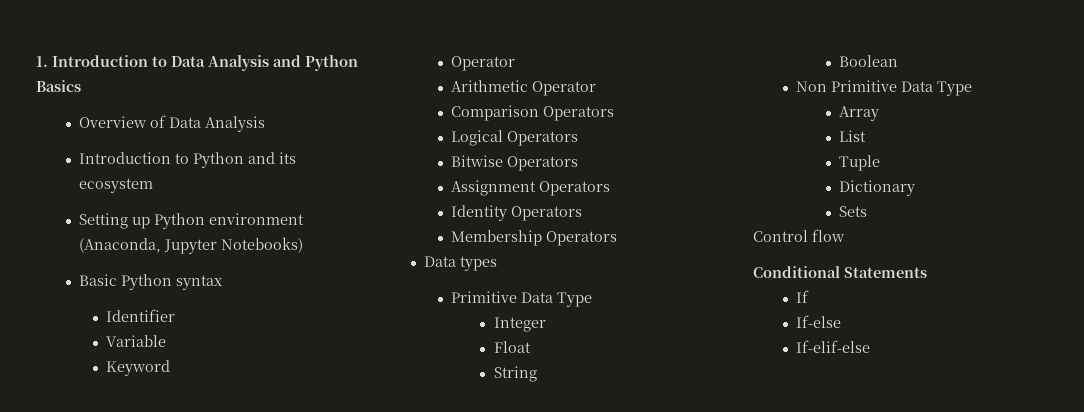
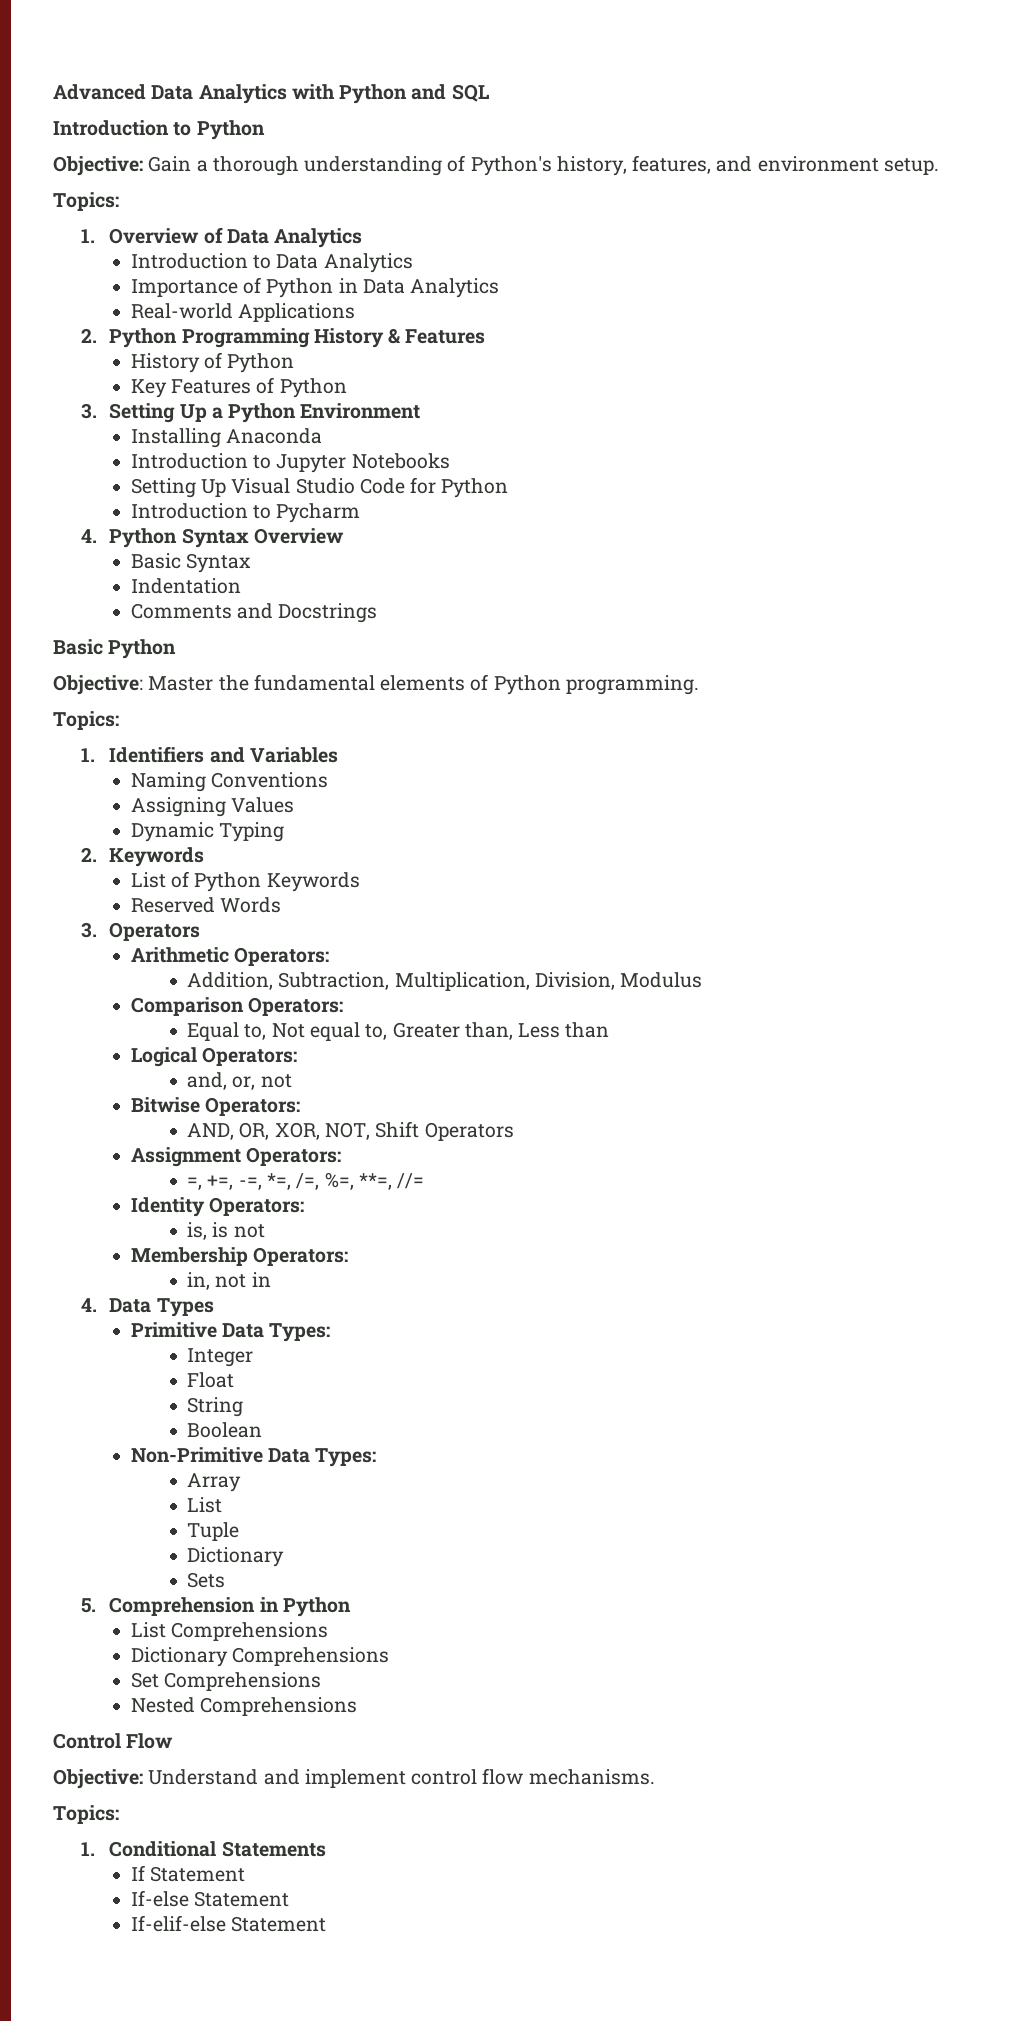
- 1. Introduction to Data Analysis and Python Basics
- Overview of Data Analysis
- Introduction to Python and its ecosystem
- Setting up Python environment (Anaconda, Jupyter Notebooks)
- Basic Python syntax
- Identifier
- Variable
- Keyword
- Operator
- Arithmetic Operator
- Comparison Operators
- Logical Operators
- Bitwise Operators
- Assignment Operators
- Identity Operators
- Membership Operators
- Data types
- Primitive Data Type
+ Advanced Data Analytics with Python and SQL
+ Introduction to Python
+ Objective: Gain a thorough understanding of Python's history, features, and environment setup.
+ Topics:
+ 1. Overview of Data Analytics
+ Introduction to Data Analytics
+ Importance of Python in Data Analytics
+ Real-world Applications
+ 2. Python Programming History & Features
+ History of Python
+ Key Features of Python
+ 3. Setting Up a Python Environment
+ Installing Anaconda
+ Introduction to Jupyter Notebooks
+ Setting Up Visual Studio Code for Python
+ Introduction to Pycharm
+ 4. Python Syntax Overview
+ Basic Syntax
+ Indentation
+ Comments and Docstrings
+ Basic Python
+ Objective: Master the fundamental elements of Python programming.
+ Topics:
+ 1. Identifiers and Variables
+ Naming Conventions
+ Assigning Values
+ Dynamic Typing
+ 2. Keywords
+ List of Python Keywords
+ Reserved Words
+ 3. Operators
+ Arithmetic Operators:
+ Addition, Subtraction, Multiplication, Division, Modulus
+ Comparison Operators:
+ Equal to, Not equal to, Greater than, Less than
+ Logical Operators:
+ and, or, not
+ Bitwise Operators:
+ AND, OR, XOR, NOT, Shift Operators
+ Assignment Operators:
+ =, +=, -=, *=, /=, %=, **=, //=
+ Identity Operators:
+ is, is not
+ Membership Operators:
+ in, not in
+ 4. Data Types
+ Primitive Data Types:
- Non Primitive Data Type
+ Non-Primitive Data Types:
- Control flow
- Conditional Statements
+ 5. Comprehension in Python
+ List Comprehensions
+ Dictionary Comprehensions
+ Set Comprehensions
+ Nested Comprehensions
+ Control Flow
+ Objective: Understand and implement control flow mechanisms.
+ Topics:
+ 1. Conditional Statements
- If
+ If Statement
- If-else
+ If-else Statement
- If-elif-else
+ If-elif-else Statement

